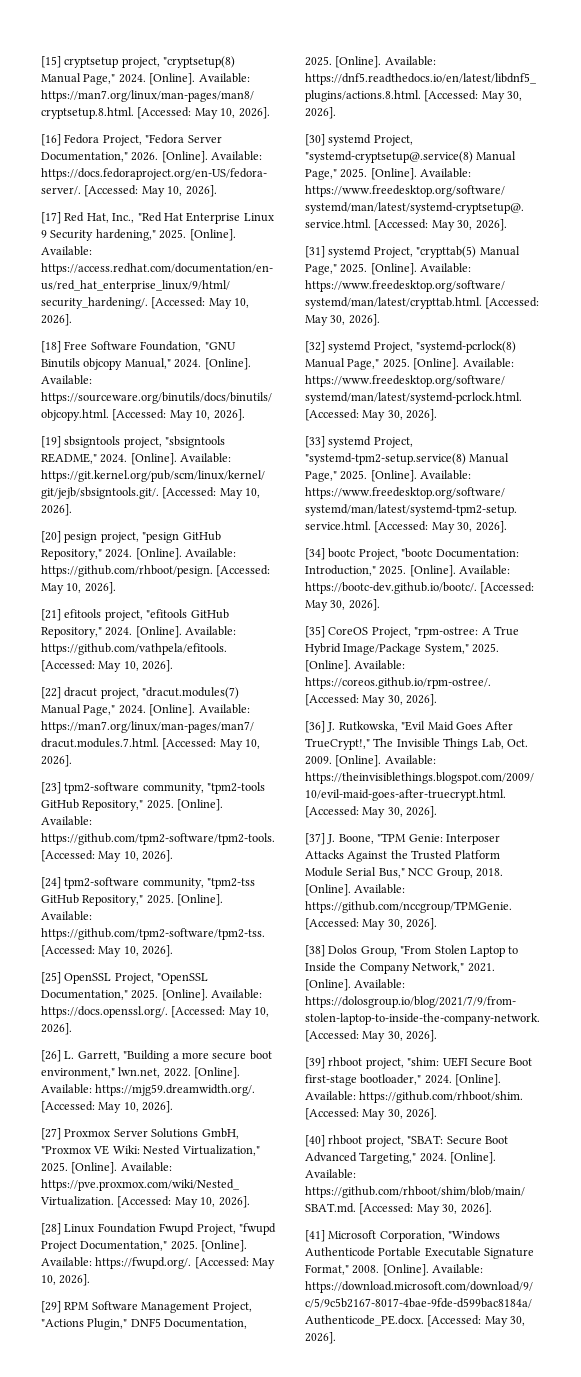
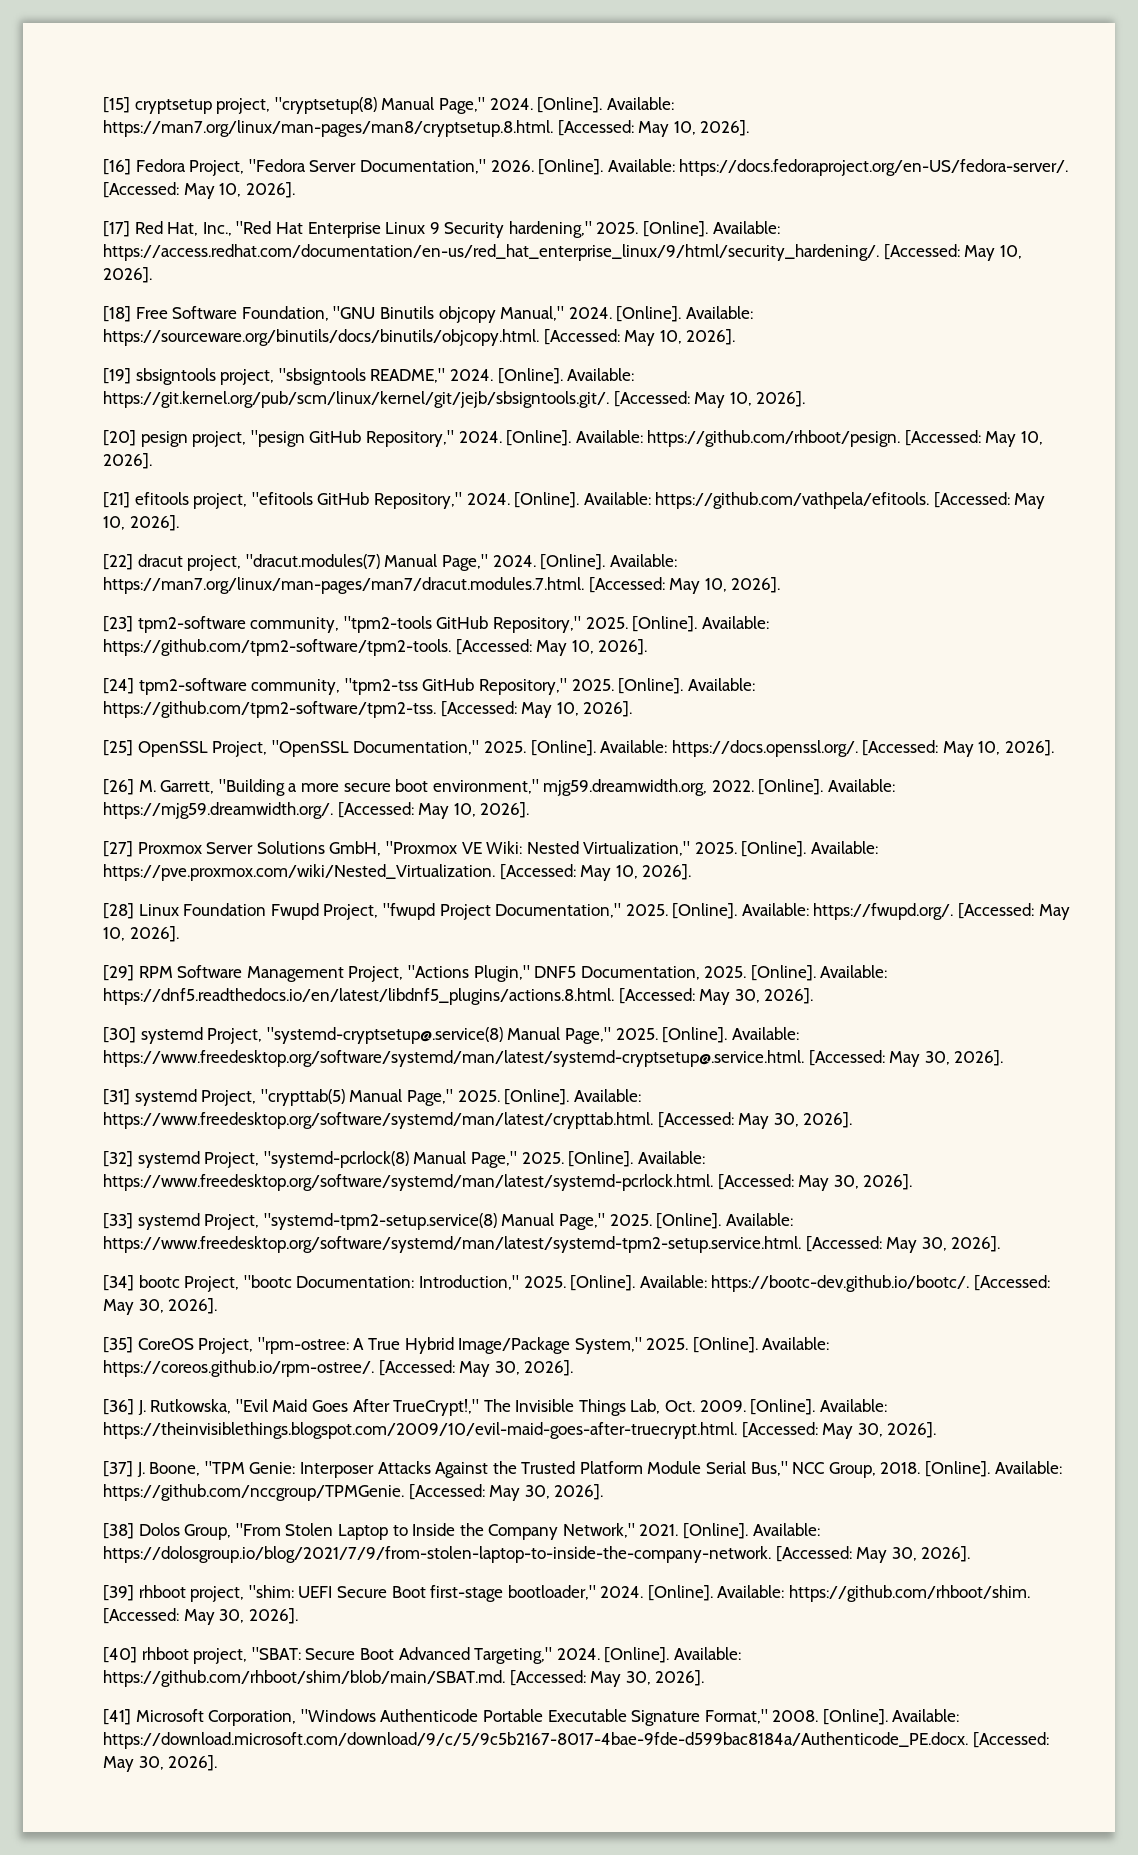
- [26] L. Garrett, "Building a more secure boot environment," lwn.net, 2022.
+ [26] M. Garrett, "Building a more secure boot environment," mjg59.dreamwidth.org, 2022.

